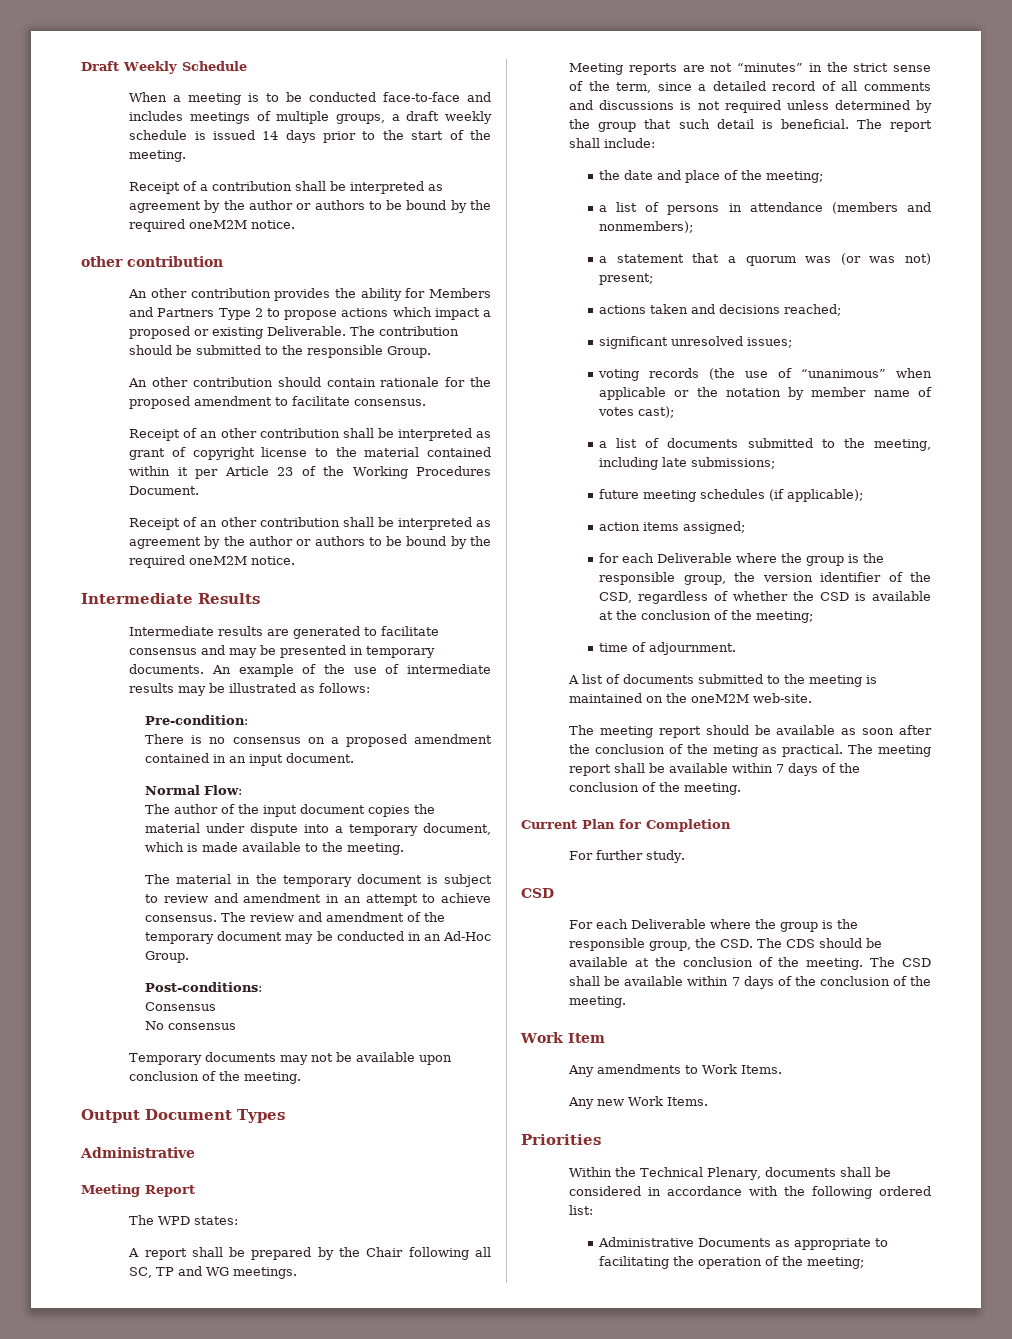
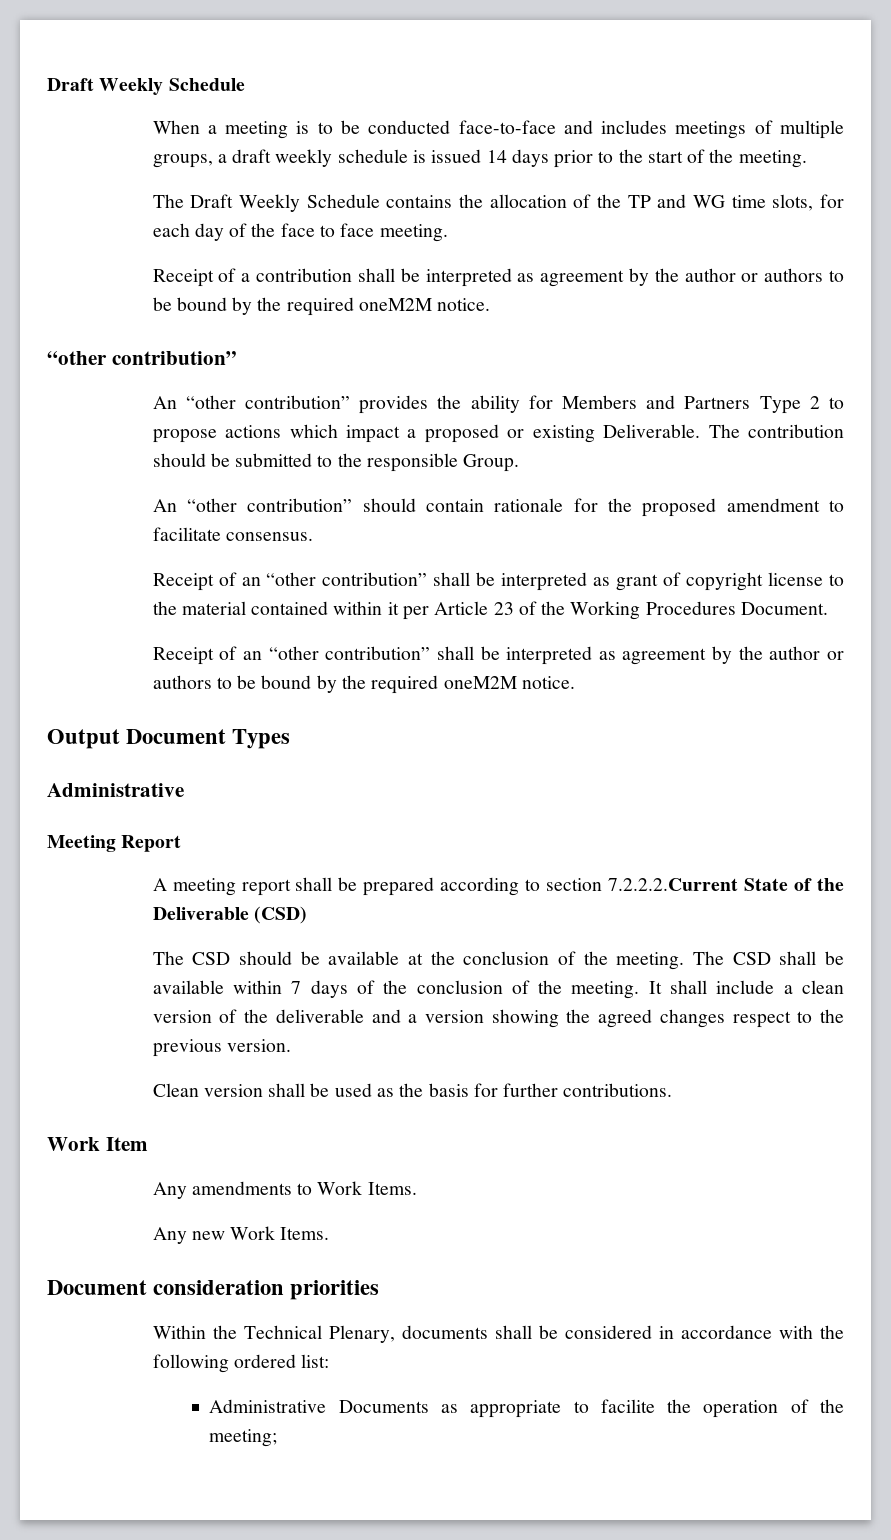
+ The Draft Weekly Schedule contains the allocation of the TP and WG time slots, for each day of the face to face meeting.
  Receipt of a contribution shall be interpreted as agreement by the author or authors to be bound by the required oneM2M notice.
- other contribution
- An other contribution provides the ability for Members and Partners Type 2 to propose actions which impact a proposed or existing Deliverable.
+ “other contribution”
+ An “other contribution” provides the ability for Members and Partners Type 2 to propose actions which impact a proposed or existing Deliverable.
- An other contribution should contain rationale for the proposed amendment to facilitate consensus.
+ An “other contribution” should contain rationale for the proposed amendment to facilitate consensus.
- Receipt of an other contribution shall be interpreted as grant of copyright license to the material contained within it per Article 23 of the Working Procedures Document.
+ Receipt of an “other contribution” shall be interpreted as grant of copyright license to the material contained within it per Article 23 of the Working Procedures Document.
- Receipt of an other contribution shall be interpreted as agreement by the author or authors to be bound by the required oneM2M notice.
+ Receipt of an “other contribution” shall be interpreted as agreement by the author or authors to be bound by the required oneM2M notice.
- Intermediate Results
- Intermediate results are generated to facilitate consensus and may be presented in temporary documents. An example of the use of intermediate results may be illustrated as follows:
- Pre-condition:
- There is no consensus on a proposed amendment contained in an input document.
- Normal Flow:
- The author of the input document copies the material under dispute into a temporary document, which is made available to the meeting.
- The material in the temporary document is subject to review and amendment in an attempt to achieve consensus. The review and amendment of the temporary document may be conducted in an Ad-Hoc Group.
- Post-conditions:
- Consensus
- No consensus
- Temporary documents may not be available upon conclusion of the meeting.
- The WPD states:
- A report shall be prepared by the Chair following all SC, TP and WG meetings.
- Meeting reports are not “minutes” in the strict sense of the term, since a detailed record of all comments and discussions is not required unless determined by the group that such detail is beneficial. The report shall include:
- the date and place of the meeting;
- a list of persons in attendance (members and nonmembers);
- a statement that a quorum was (or was not) present;
- actions taken and decisions reached;
- significant unresolved issues;
- voting records (the use of “unanimous” when applicable or the notation by member name of votes cast);
- a list of documents submitted to the meeting, including late submissions;
- future meeting schedules (if applicable);
- action items assigned;
- for each Deliverable where the group is the responsible group, the version identifier of the CSD, regardless of whether the CSD is available at the conclusion of the meeting;
- time of adjournment.
- A list of documents submitted to the meeting is maintained on the oneM2M web-site.
- The meeting report should be available as soon after the conclusion of the meting as practical. The meeting report shall be available within 7 days of the conclusion of the meeting.
- Current Plan for Completion
- For further study.
- CSD
- For each Deliverable where the group is the responsible group, the CSD. The CDS should be available at the conclusion of the meeting.
+ A meeting report shall be prepared according to section 7.2.2.2.Current State of the Deliverable (CSD)
+ The CSD should be available at the conclusion of the meeting.
+ It shall include a clean version of the deliverable and a version showing the agreed changes respect to the previous version.
+ Clean version shall be used as the basis for further contributions.
- Priorities
+ Document consideration priorities
- Administrative Documents as appropriate to facilitating the operation of the meeting;
+ Administrative Documents as appropriate to facilite the operation of the meeting;

